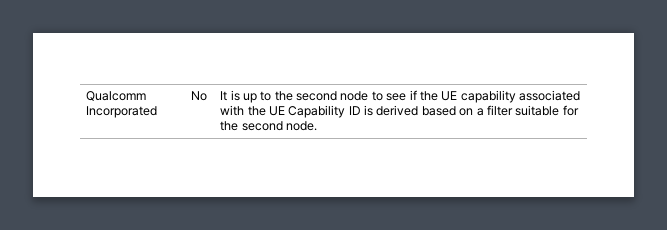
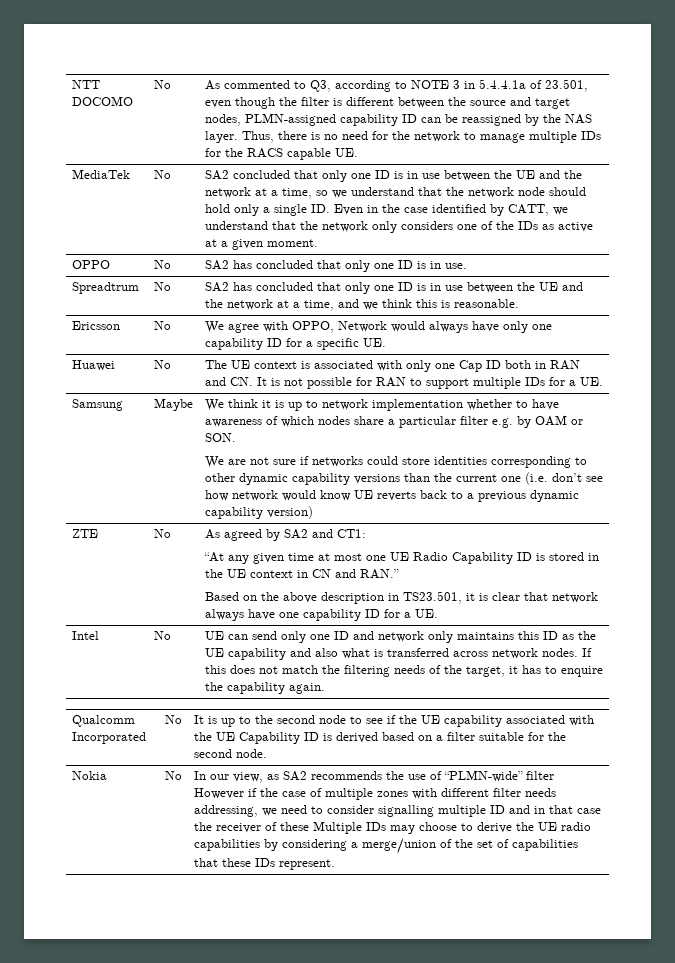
+ NTT DOCOMO | No | As commented to Q3, according to NOTE 3 in 5.4.4.1a of 23.501, even though the filter is different between the source and target nodes, PLMN-assigned capability ID can be reassigned by the NAS layer. Thus, there is no need for the network to manage multiple IDs for the RACS capable UE.
+ MediaTek | No | SA2 concluded that only one ID is in use between the UE and the network at a time, so we understand that the network node should hold only a single ID. Even in the case identified by CATT, we understand that the network only considers one of the IDs as active at a given moment.
+ OPPO | No | SA2 has concluded that only one ID is in use.
+ Spreadtrum | No | SA2 has concluded that only one ID is in use between the UE and the network at a time, and we think this is reasonable.
+ Ericsson | No | We agree with OPPO, Network would always have only one capability ID for a specific UE.
+ Huawei | No | The UE context is associated with only one Cap ID both in RAN and CN. It is not possible for RAN to support multiple IDs for a UE.
+ Samsung | Maybe | We think it is up to network implementation whether to have awareness of which nodes share a particular filter e.g. by OAM or SON.
+ We are not sure if networks could store identities corresponding to other dynamic capability versions than the current one (i.e. don’t see how network would know UE reverts back to a previous dynamic capability version)
+ ZTE | No | As agreed by SA2 and CT1:
+ “At any given time at most one UE Radio Capability ID is stored in the UE context in CN and RAN.”
+ Based on the above description in TS23.501, it is clear that network always have one capability ID for a UE.
+ Intel | No | UE can send only one ID and network only maintains this ID as the UE capability and also what is transferred across network nodes. If this does not match the filtering needs of the target, it has to enquire the capability again.
+ Nokia | No | In our view, as SA2 recommends the use of “PLMN-wide” filter However if the case of multiple zones with different filter needs addressing, we need to consider signalling multiple ID and in that case the receiver of these Multiple IDs may choose to derive the UE radio capabilities by considering a merge/union of the set of capabilities that these IDs represent.

